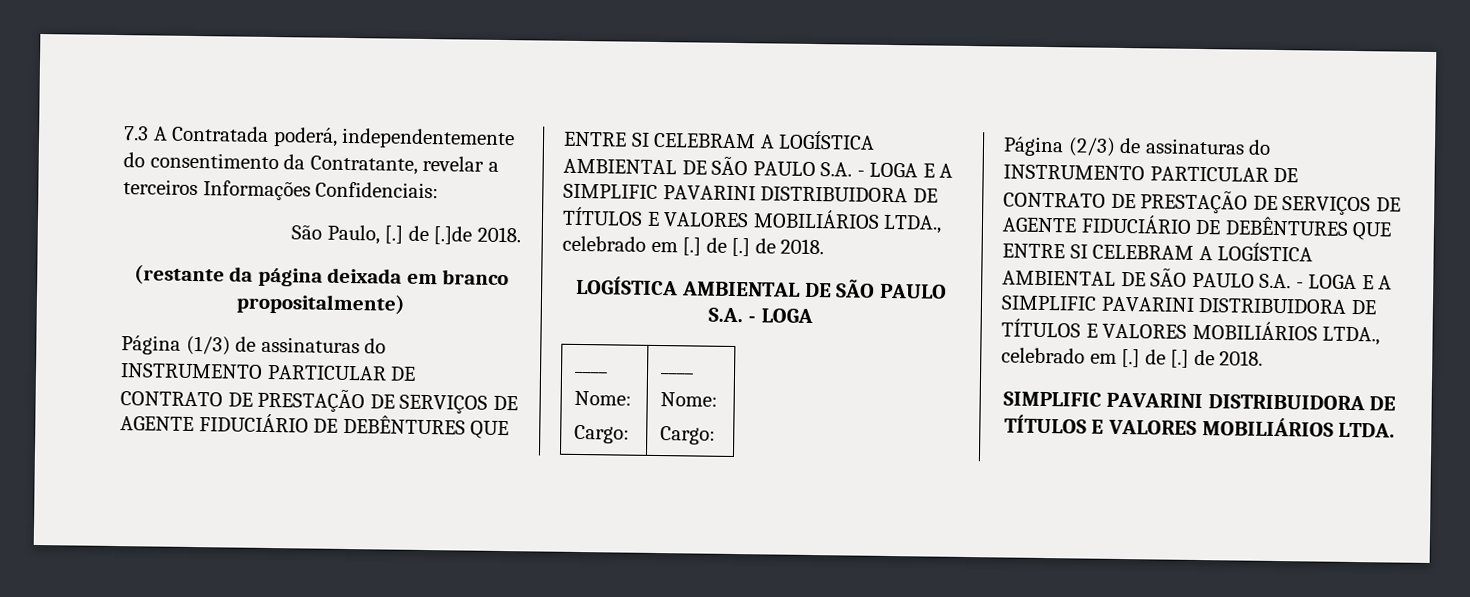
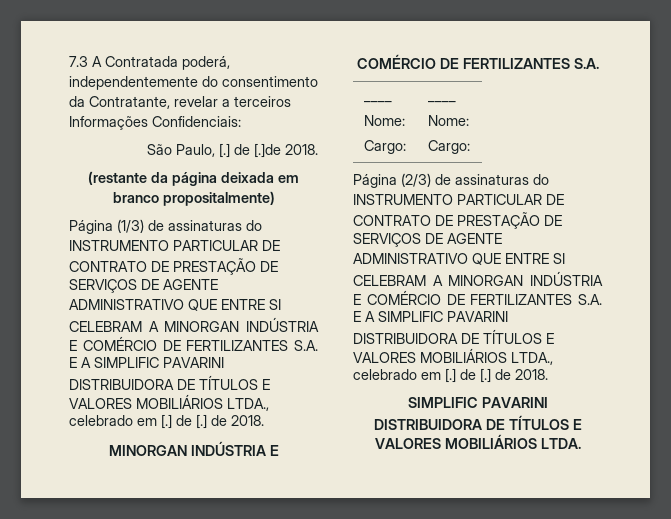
- Página (1/3) de assinaturas do INSTRUMENTO PARTICULAR DE CONTRATO DE PRESTAÇÃO DE SERVIÇOS DE AGENTE FIDUCIÁRIO DE DEBÊNTURES QUE ENTRE SI CELEBRAM A LOGÍSTICA AMBIENTAL DE SÃO PAULO S.A. - LOGA E A SIMPLIFIC PAVARINI DISTRIBUIDORA DE TÍTULOS E VALORES MOBILIÁRIOS LTDA., celebrado em [.] de [.] de 2018.
- LOGÍSTICA AMBIENTAL DE SÃO PAULO S.A. - LOGA
+ Página (1/3) de assinaturas do INSTRUMENTO PARTICULAR DE CONTRATO DE PRESTAÇÃO DE SERVIÇOS DE AGENTE ADMINISTRATIVO QUE ENTRE SI CELEBRAM A MINORGAN INDÚSTRIA E COMÉRCIO DE FERTILIZANTES S.A. E A SIMPLIFIC PAVARINI DISTRIBUIDORA DE TÍTULOS E VALORES MOBILIÁRIOS LTDA., celebrado em [.] de [.] de 2018.
+ MINORGAN INDÚSTRIA E COMÉRCIO DE FERTILIZANTES S.A.
- Página (2/3) de assinaturas do INSTRUMENTO PARTICULAR DE CONTRATO DE PRESTAÇÃO DE SERVIÇOS DE AGENTE FIDUCIÁRIO DE DEBÊNTURES QUE ENTRE SI CELEBRAM A LOGÍSTICA AMBIENTAL DE SÃO PAULO S.A. - LOGA E A SIMPLIFIC PAVARINI DISTRIBUIDORA DE TÍTULOS E VALORES MOBILIÁRIOS LTDA., celebrado em [.] de [.] de 2018.
+ Página (2/3) de assinaturas do INSTRUMENTO PARTICULAR DE CONTRATO DE PRESTAÇÃO DE SERVIÇOS DE AGENTE ADMINISTRATIVO QUE ENTRE SI CELEBRAM A MINORGAN INDÚSTRIA E COMÉRCIO DE FERTILIZANTES S.A. E A SIMPLIFIC PAVARINI DISTRIBUIDORA DE TÍTULOS E VALORES MOBILIÁRIOS LTDA., celebrado em [.] de [.] de 2018.

